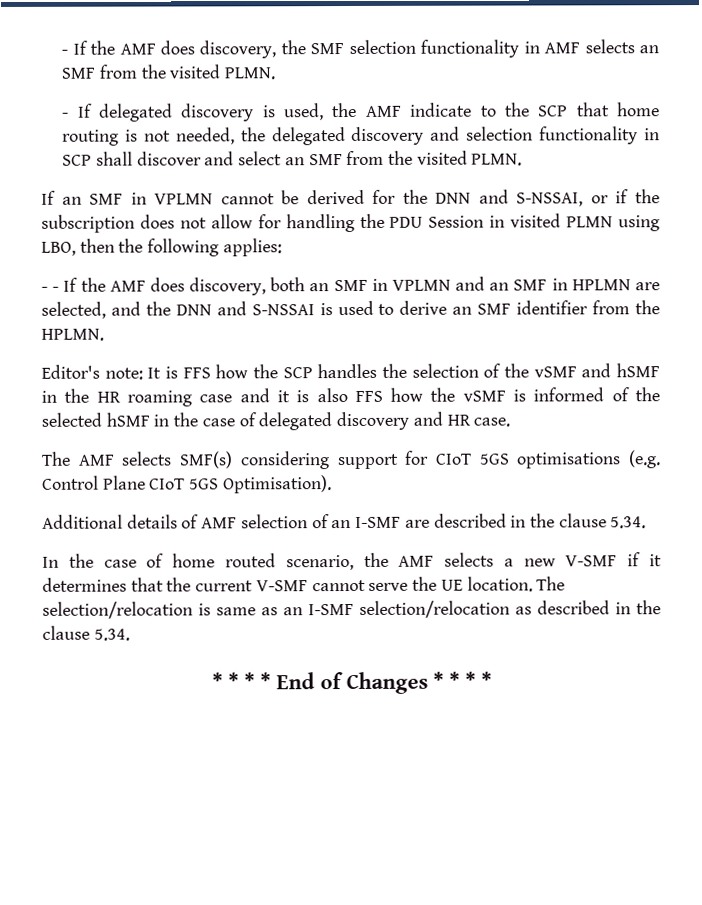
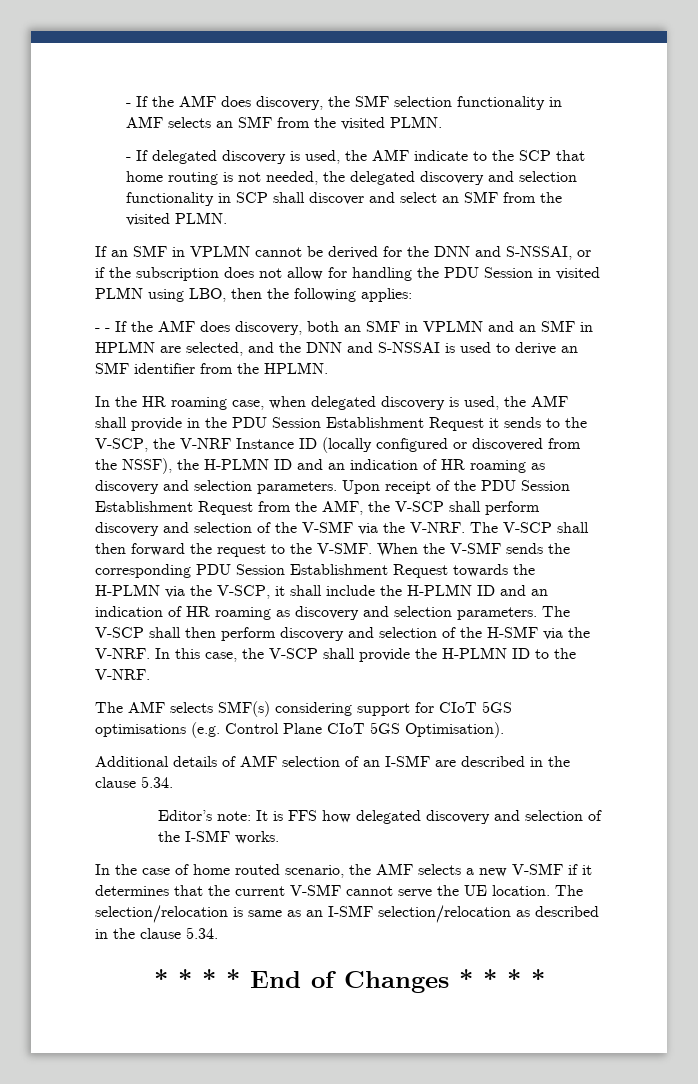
- Editor's note: It is FFS how the SCP handles the selection of the vSMF and hSMF in the HR roaming case and it is also FFS how the vSMF is informed of the selected hSMF in the case of delegated discovery and HR case.
+ In the HR roaming case, when delegated discovery is used, the AMF shall provide in the PDU Session Establishment Request it sends to the V-SCP, the V-NRF Instance ID (locally configured or discovered from the NSSF), the H-PLMN ID and an indication of HR roaming as discovery and selection parameters. Upon receipt of the PDU Session Establishment Request from the AMF, the V-SCP shall perform discovery and selection of the V-SMF via the V-NRF. The V-SCP shall then forward the request to the V-SMF. When the V-SMF sends the corresponding PDU Session Establishment Request towards the H-PLMN via the V-SCP, it shall include the H-PLMN ID and an indication of HR roaming as discovery and selection parameters. The V-SCP shall then perform discovery and selection of the H-SMF via the V-NRF. In this case, the V-SCP shall provide the H-PLMN ID to the V-NRF.
+ Editor’s note: It is FFS how delegated discovery and selection of the I-SMF works.

